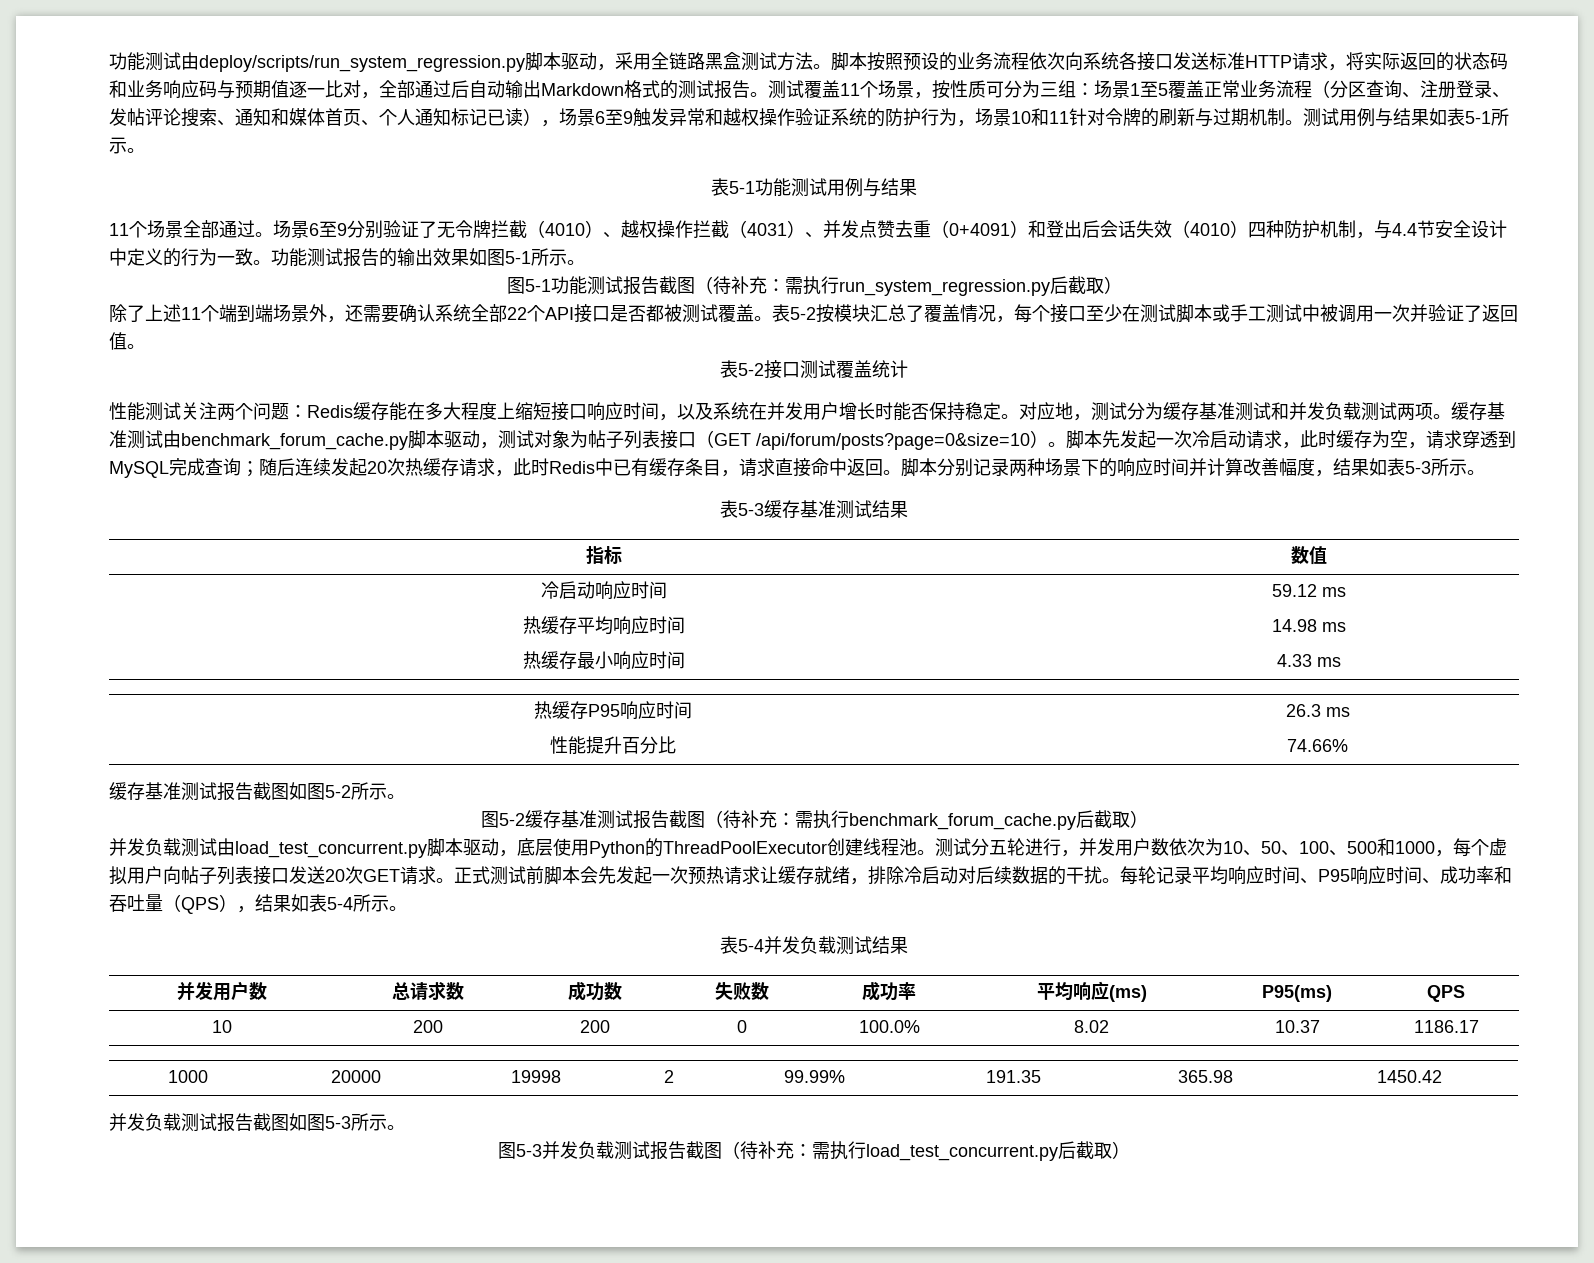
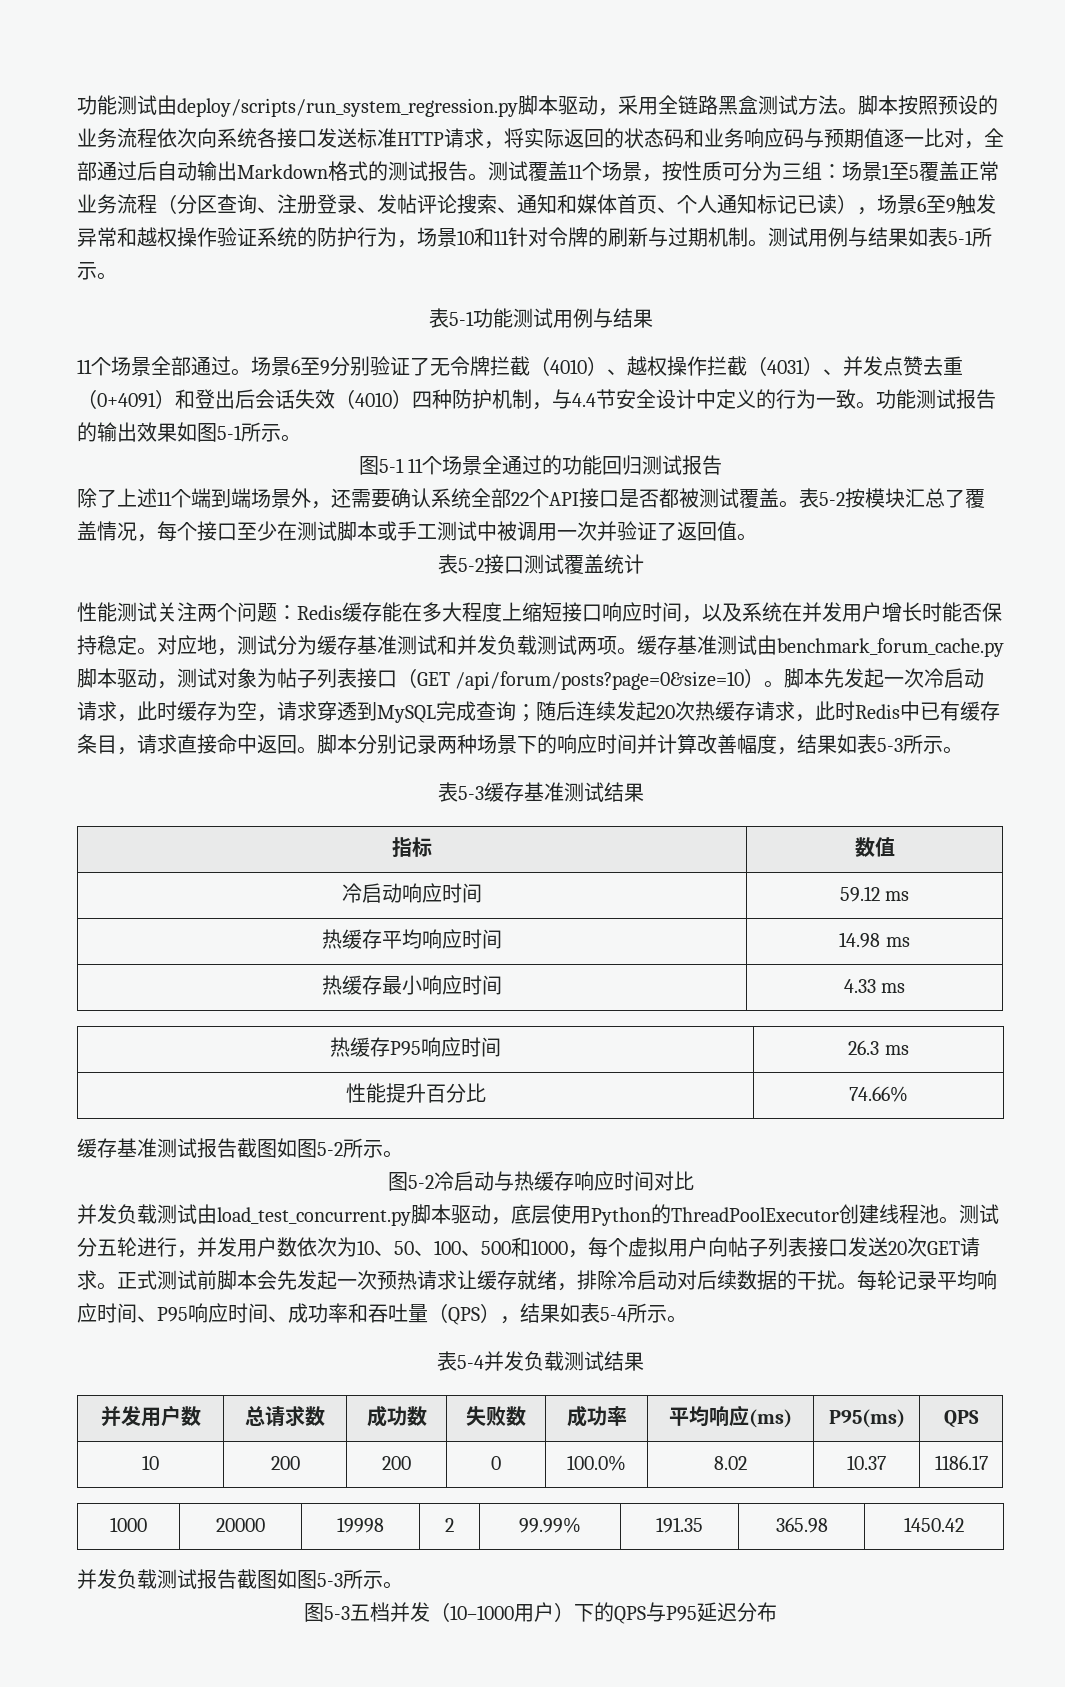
- 图5-1功能测试报告截图（待补充：需执行run_system_regression.py后截取）
+ 图5-1 11个场景全通过的功能回归测试报告
- 图5-2缓存基准测试报告截图（待补充：需执行benchmark_forum_cache.py后截取）
+ 图5-2冷启动与热缓存响应时间对比
- 图5-3并发负载测试报告截图（待补充：需执行load_test_concurrent.py后截取）
+ 图5-3五档并发（10–1000用户）下的QPS与P95延迟分布

